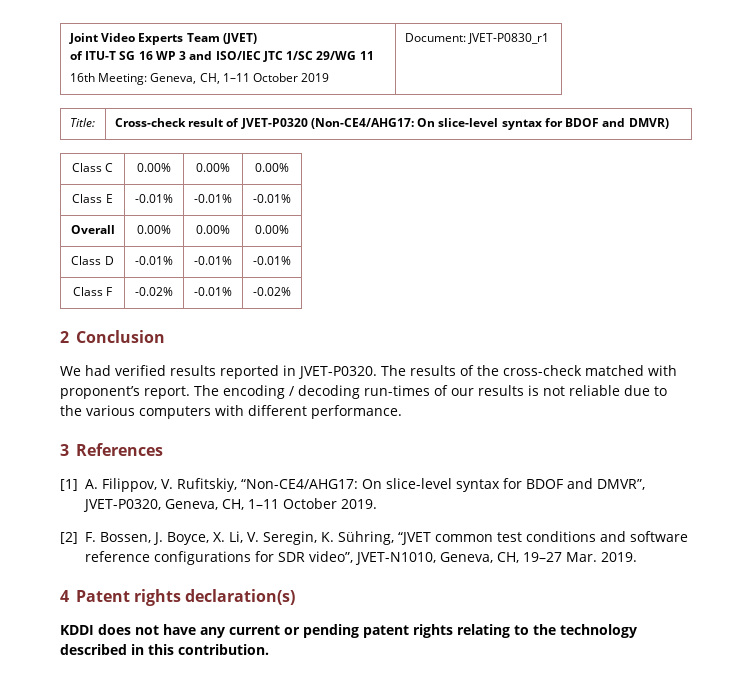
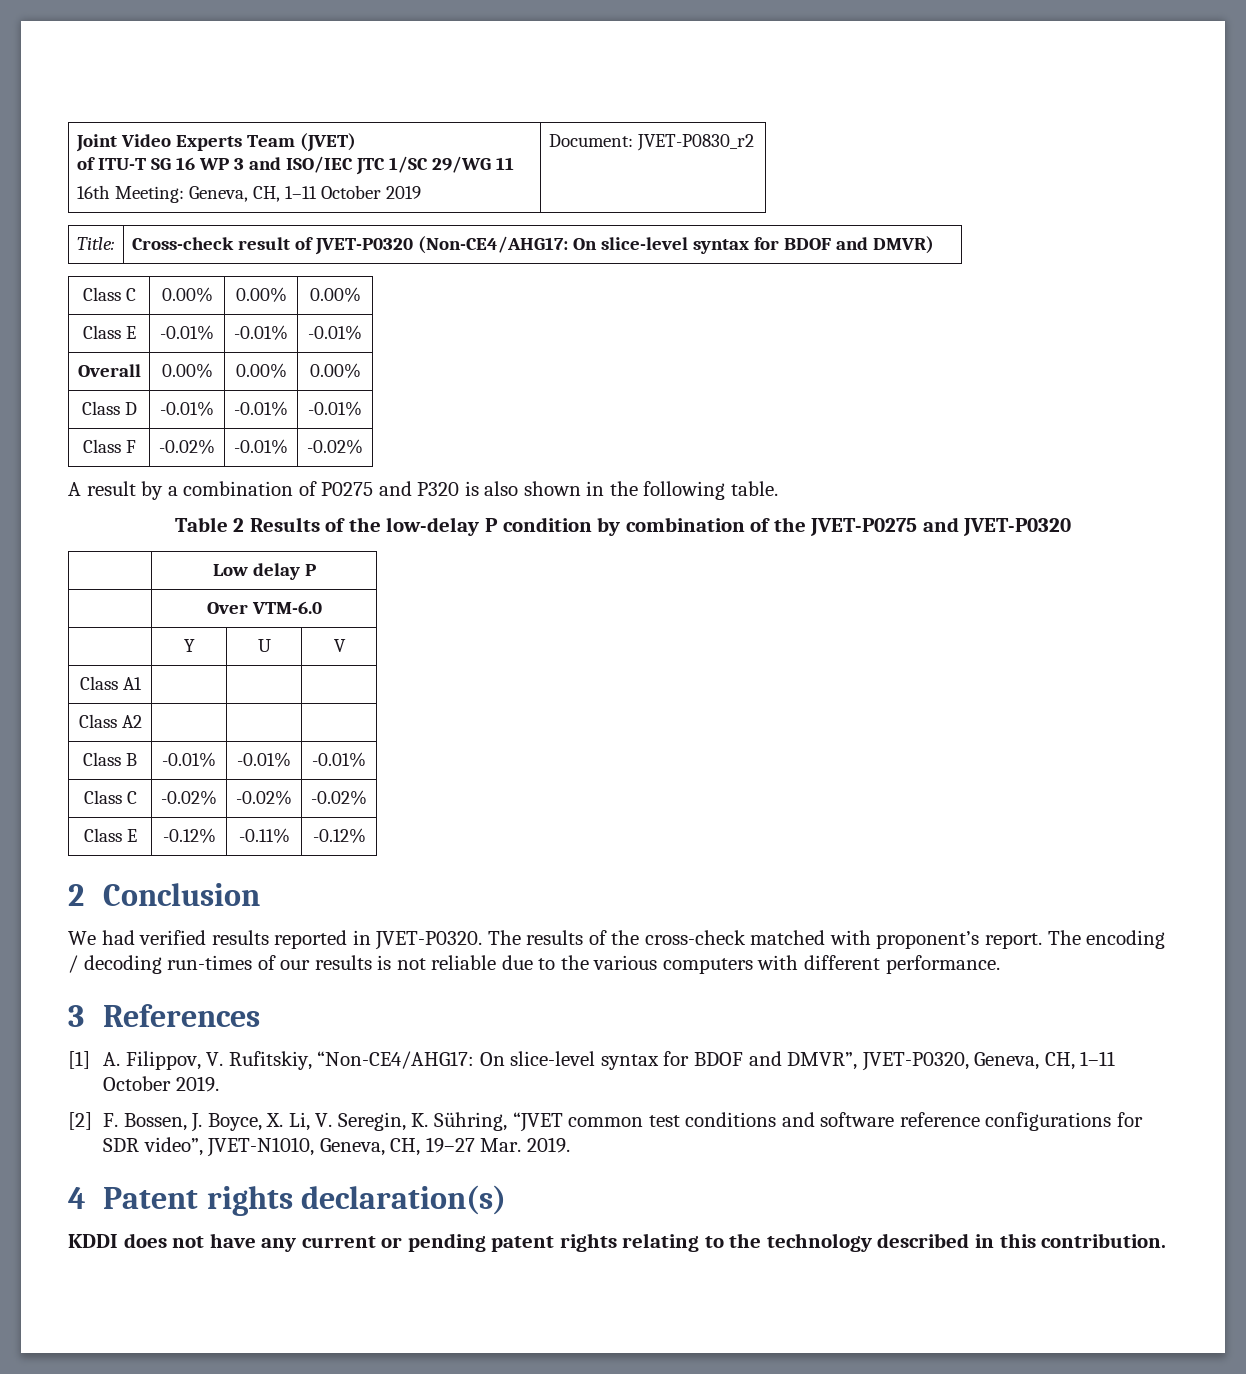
  Joint Video Experts Team (JVET)
  of ITU-T SG 16 WP 3 and ISO/IEC JTC 1/SC 29/WG 11
- 16th Meeting: Geneva, CH, 1–11 October 2019 | Document: JVET-P0830_r1
+ 16th Meeting: Geneva, CH, 1–11 October 2019 | Document: JVET-P0830_r2
+ A result by a combination of P0275 and P320 is also shown in the following table.
+ Table 2 Results of the low-delay P condition by combination of the JVET-P0275 and JVET-P0320
+ | Low delay P
+ | Over VTM-6.0
+ | Y | U | V
+ Class A1 | | |
+ Class A2 | | |
+ Class B | -0.01% | -0.01% | -0.01%
+ Class C | -0.02% | -0.02% | -0.02%
+ Class E | -0.12% | -0.11% | -0.12%

